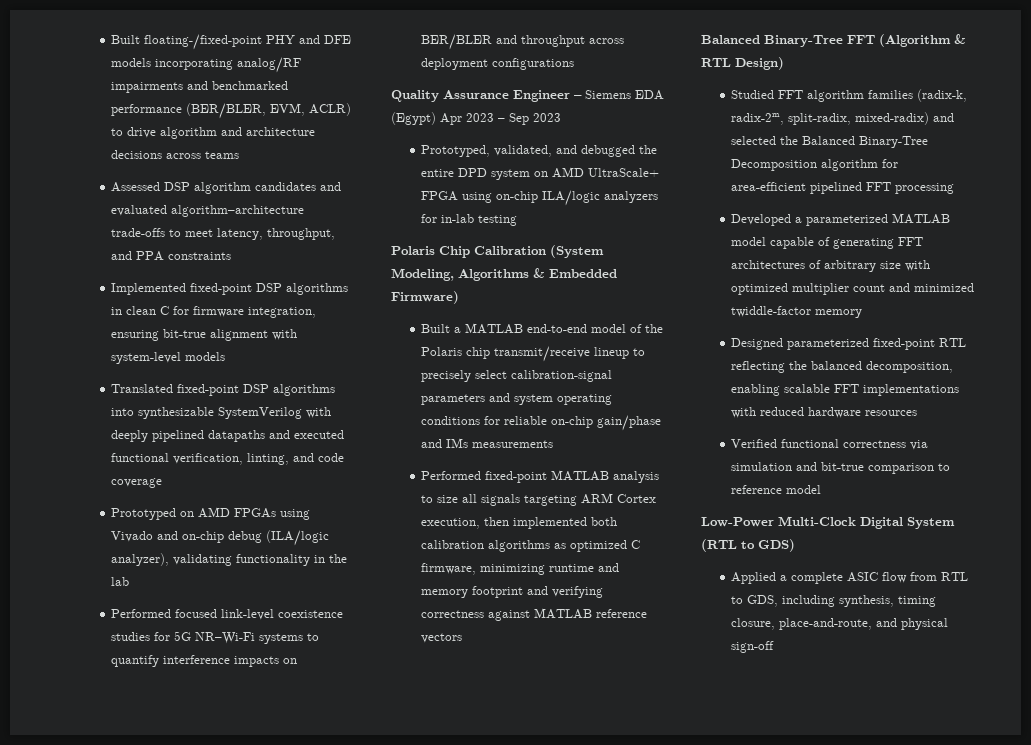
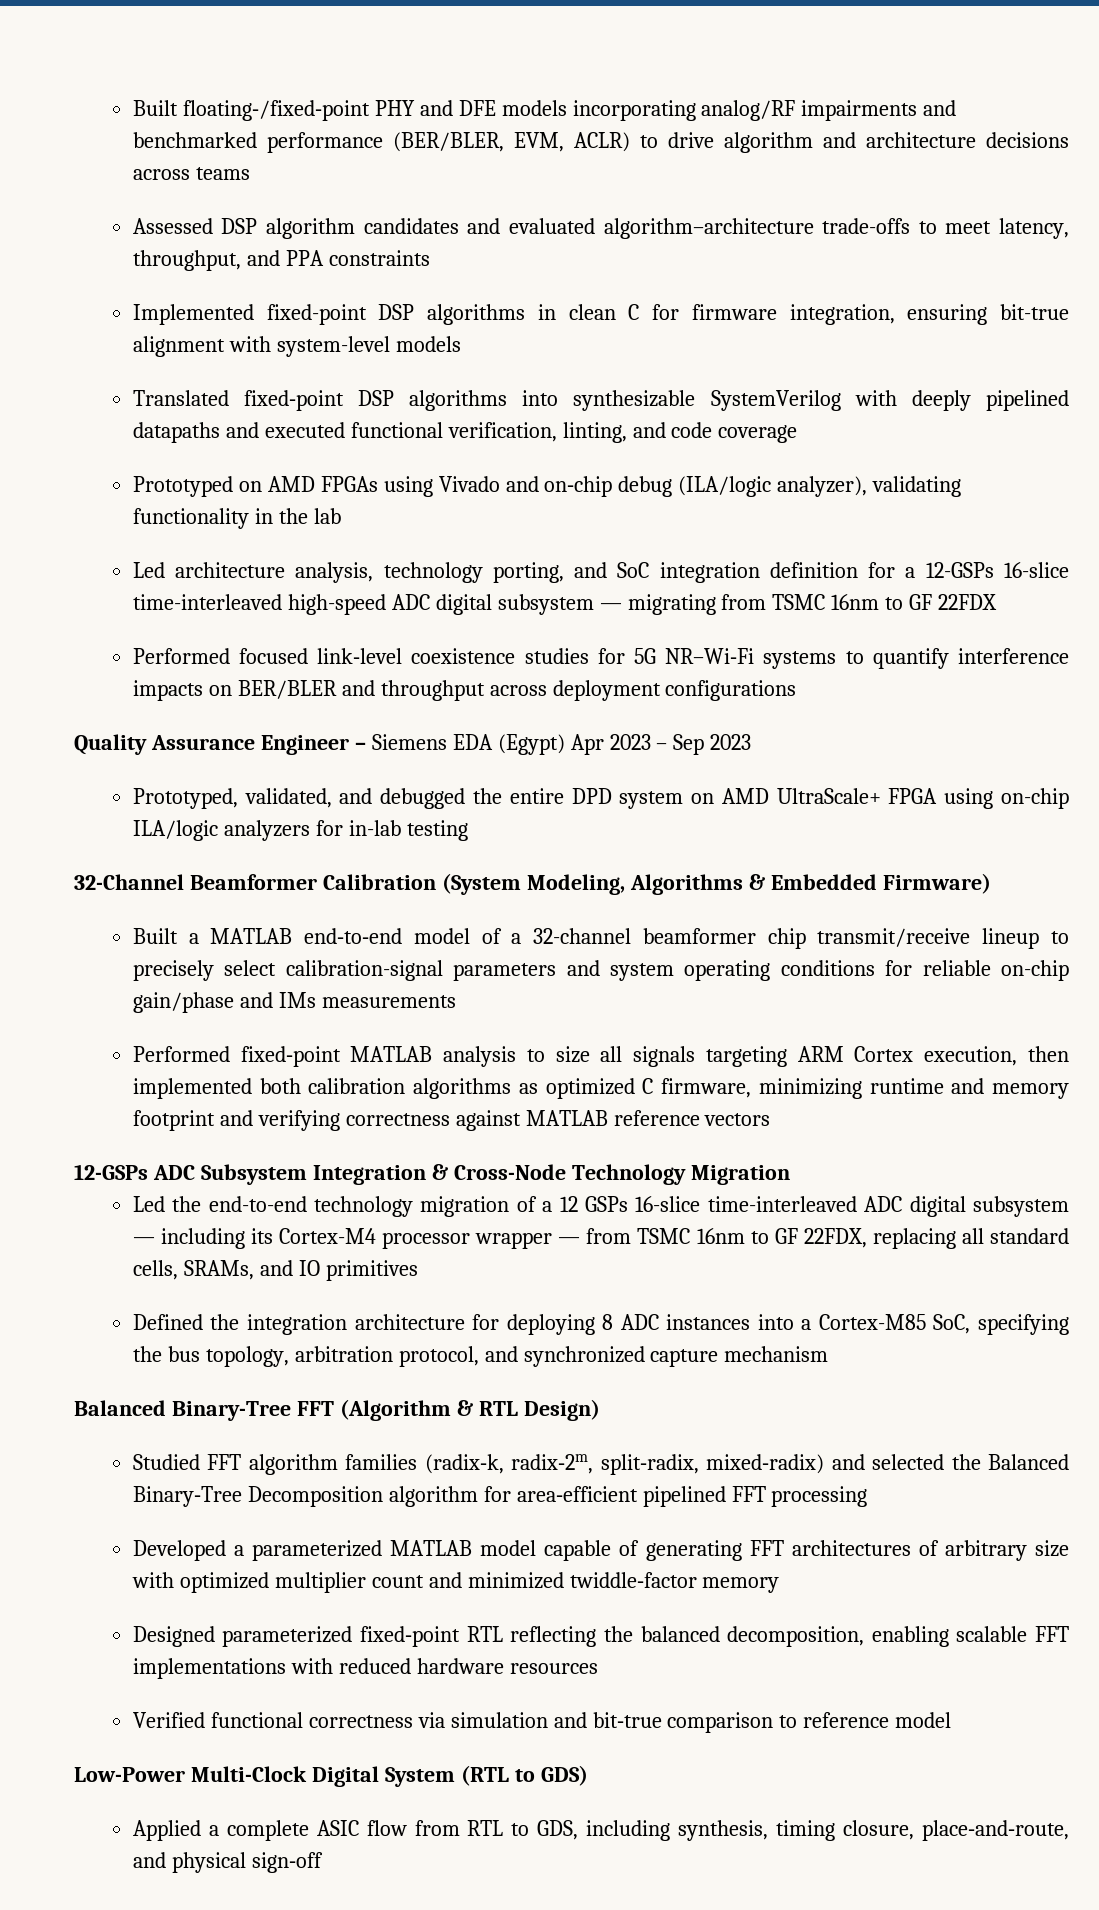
+ Led architecture analysis, technology porting, and SoC integration definition for a 12-GSPs 16-slice time-interleaved high-speed ADC digital subsystem — migrating from TSMC 16nm to GF 22FDX
- Polaris Chip Calibration (System Modeling, Algorithms & Embedded Firmware)
+ 32-Channel Beamformer Calibration (System Modeling, Algorithms & Embedded Firmware)
- Built a MATLAB end‑to‑end model of the Polaris chip transmit/receive lineup to precisely select calibration-signal parameters and system operating conditions for reliable on-chip gain/phase and IMs measurements
+ Built a MATLAB end‑to‑end model of a 32-channel beamformer chip transmit/receive lineup to precisely select calibration-signal parameters and system operating conditions for reliable on-chip gain/phase and IMs measurements
+ 12-GSPs ADC Subsystem Integration & Cross-Node Technology Migration
+ Led the end-to-end technology migration of a 12 GSPs 16-slice time-interleaved ADC digital subsystem — including its Cortex-M4 processor wrapper — from TSMC 16nm to GF 22FDX, replacing all standard cells, SRAMs, and IO primitives
+ Defined the integration architecture for deploying 8 ADC instances into a Cortex-M85 SoC, specifying the bus topology, arbitration protocol, and synchronized capture mechanism

